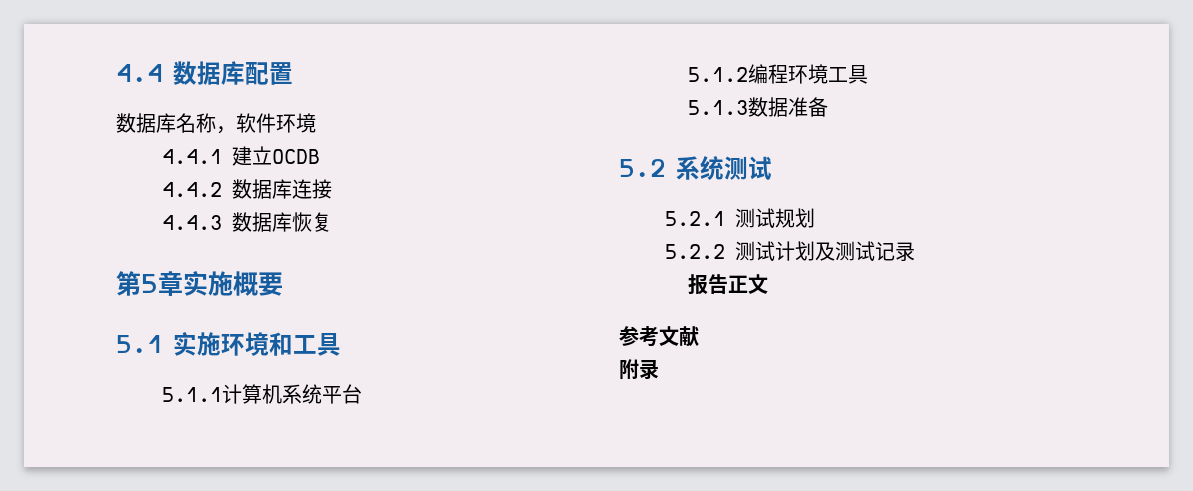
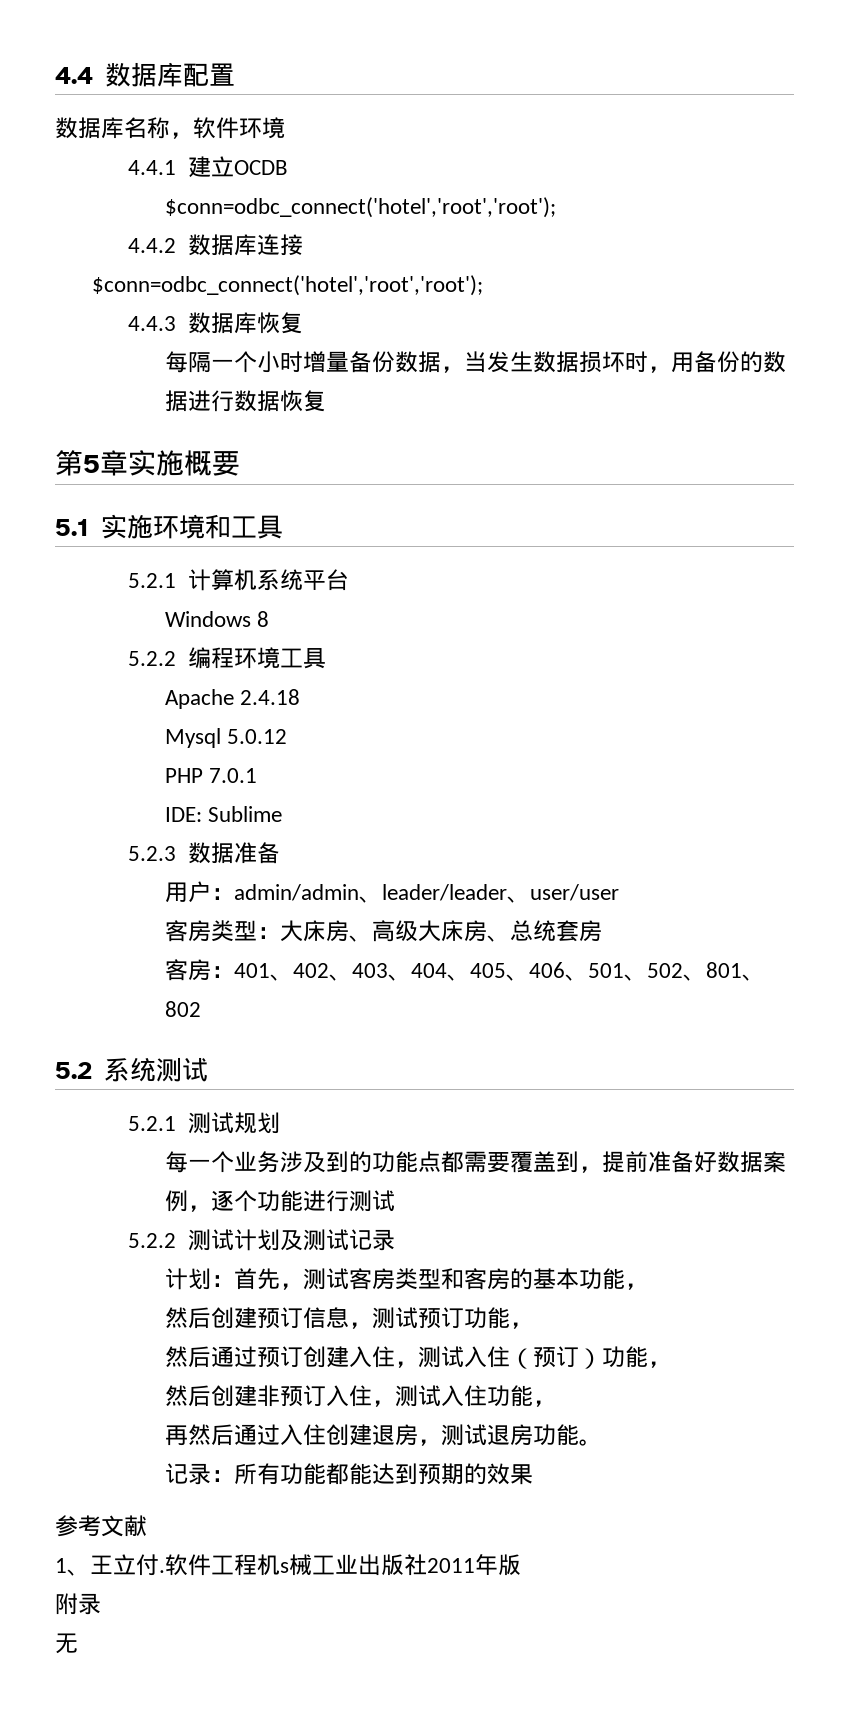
  4.4.1建立OCDB
+ $conn=odbc_connect('hotel','root','root');
  4.4.2数据库连接
+ $conn=odbc_connect('hotel','root','root');
+ 每隔一个小时增量备份数据，当发生数据损坏时，用备份的数据进行数据恢复
- 5.1.1计算机系统平台
+ 5.2.1计算机系统平台
- 5.1.2编程环境工具
+ Windows 8
+ 5.2.2编程环境工具
- 5.1.3数据准备
+ Apache 2.4.18
+ Mysql 5.0.12
+ PHP 7.0.1
+ IDE: Sublime
+ 5.2.3数据准备
+ 用户：admin/admin、leader/leader、user/user
+ 客房类型：大床房、高级大床房、总统套房
+ 客房：401、402、403、404、405、406、501、502、801、802
+ 每一个业务涉及到的功能点都需要覆盖到，提前准备好数据案例，逐个功能进行测试
- 报告正文
+ 计划：首先，测试客房类型和客房的基本功能，
+ 然后创建预订信息，测试预订功能，
+ 然后通过预订创建入住，测试入住（预订）功能，
+ 然后创建非预订入住，测试入住功能，
+ 再然后通过入住创建退房，测试退房功能。
+ 记录：所有功能都能达到预期的效果
  参考文献
+ 1、王立付.软件工程机s械工业出版社2011年版
+ 无

